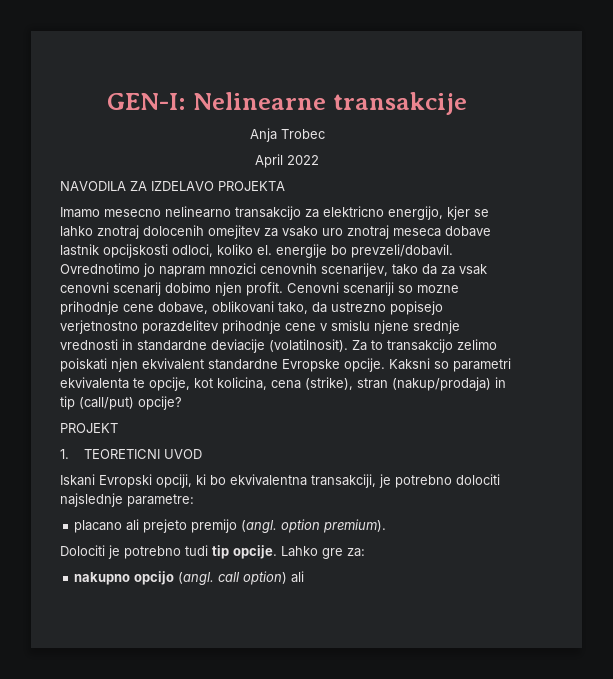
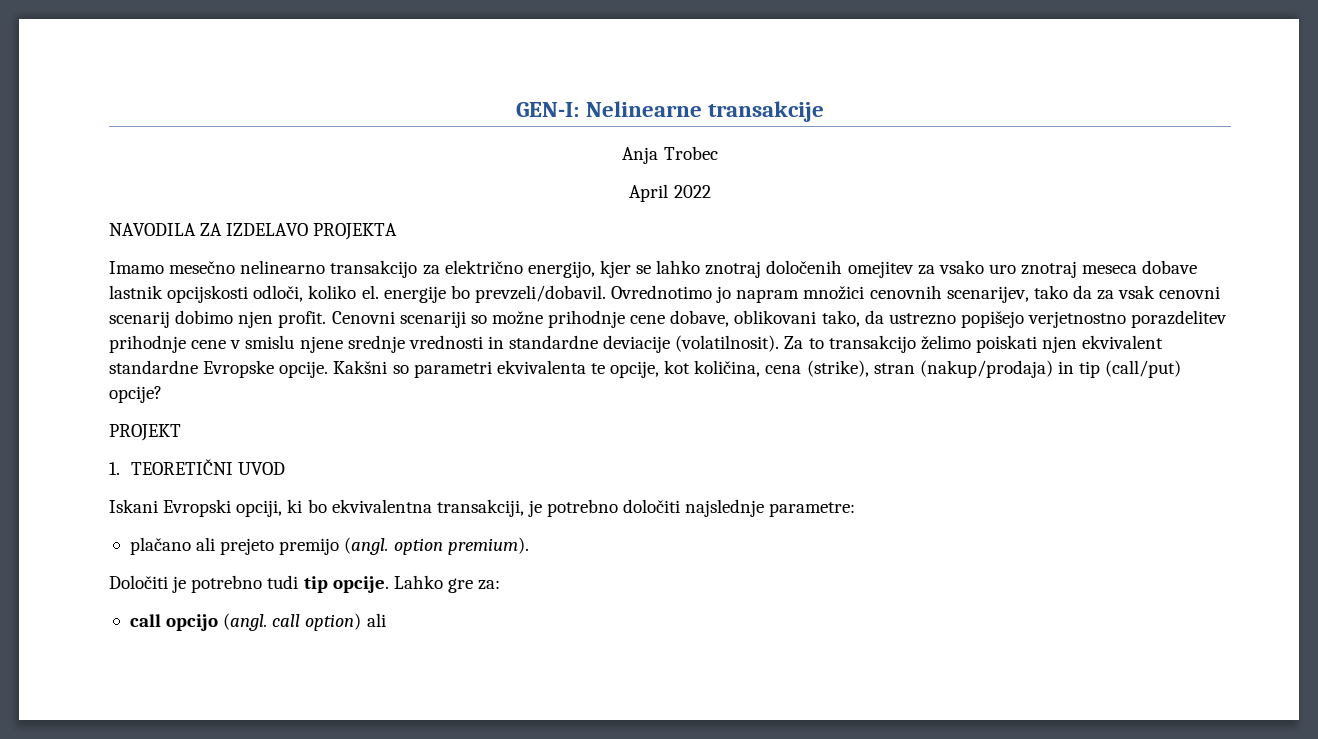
- Imamo mesecno nelinearno transakcijo za elektricno energijo, kjer se lahko znotraj dolocenih omejitev za vsako uro znotraj meseca dobave lastnik opcijskosti odloci, koliko el. energije bo prevzeli/dobavil.
+ Imamo mesečno nelinearno transakcijo za električno energijo, kjer se lahko znotraj določenih omejitev za vsako uro znotraj meseca dobave lastnik opcijskosti odloči, koliko el. energije bo prevzeli/dobavil.
- Ovrednotimo jo napram mnozici cenovnih scenarijev, tako da za vsak cenovni scenarij dobimo njen profit.
+ Ovrednotimo jo napram množici cenovnih scenarijev, tako da za vsak cenovni scenarij dobimo njen profit.
- Cenovni scenariji so mozne prihodnje cene dobave, oblikovani tako, da ustrezno popisejo verjetnostno porazdelitev prihodnje cene v smislu njene srednje vrednosti in standardne deviacije (volatilnosit).
+ Cenovni scenariji so možne prihodnje cene dobave, oblikovani tako, da ustrezno popišejo verjetnostno porazdelitev prihodnje cene v smislu njene srednje vrednosti in standardne deviacije (volatilnosit).
- Za to transakcijo zelimo poiskati njen ekvivalent standardne Evropske opcije.
+ Za to transakcijo želimo poiskati njen ekvivalent standardne Evropske opcije.
- Kaksni so parametri ekvivalenta te opcije, kot kolicina, cena (strike), stran (nakup/prodaja) in tip (call/put) opcije?
+ Kakšni so parametri ekvivalenta te opcije, kot količina, cena (strike), stran (nakup/prodaja) in tip (call/put) opcije?
- 1. TEORETICNI UVOD
+ 1. TEORETIČNI UVOD
- Iskani Evropski opciji, ki bo ekvivalentna transakciji, je potrebno dolociti najslednje parametre:
+ Iskani Evropski opciji, ki bo ekvivalentna transakciji, je potrebno določiti najslednje parametre:
- placano ali prejeto premijo (angl. option premium).
+ plačano ali prejeto premijo (angl. option premium).
- Dolociti je potrebno tudi tip opcije.
+ Določiti je potrebno tudi tip opcije.
- nakupno opcijo (angl. call option) ali
+ call opcijo (angl. call option) ali

